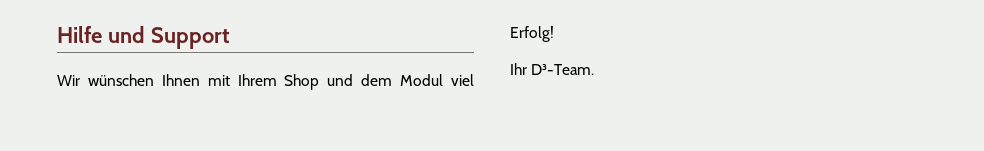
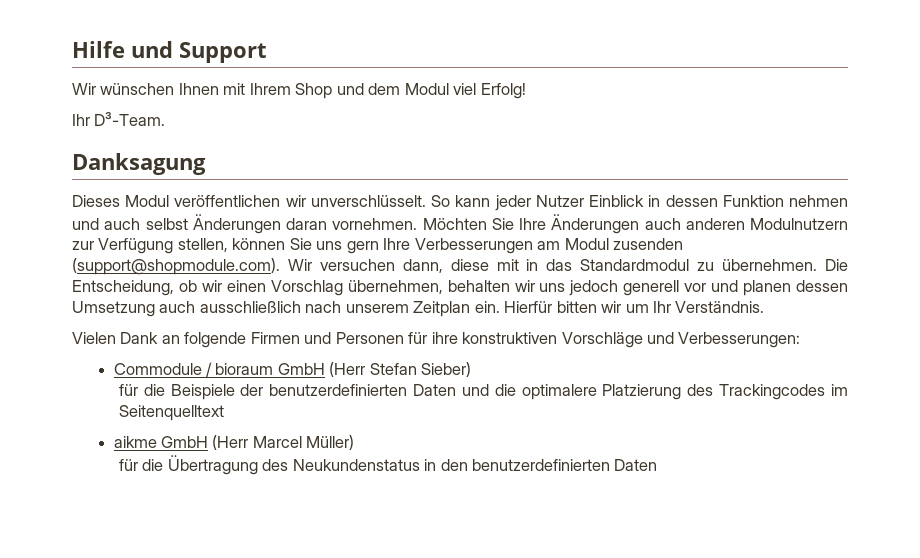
+ Danksagung
+ Dieses Modul veröffentlichen wir unverschlüsselt. So kann jeder Nutzer Einblick in dessen Funktion nehmen und auch selbst Änderungen daran vornehmen. Möchten Sie Ihre Änderungen auch anderen Modulnutzern zur Verfügung stellen, können Sie uns gern Ihre Verbesserungen am Modul zusenden (support@shopmodule.com). Wir versuchen dann, diese mit in das Standardmodul zu übernehmen. Die Entscheidung, ob wir einen Vorschlag übernehmen, behalten wir uns jedoch generell vor und planen dessen Umsetzung auch ausschließlich nach unserem Zeitplan ein. Hierfür bitten wir um Ihr Verständnis.
+ Vielen Dank an folgende Firmen und Personen für ihre konstruktiven Vorschläge und Verbesserungen:
+ Commodule / bioraum GmbH (Herr Stefan Sieber)
+ für die Beispiele der benutzerdefinierten Daten und die optimalere Platzierung des Trackingcodes im Seitenquelltext
+ aikme GmbH (Herr Marcel Müller)
+ für die Übertragung des Neukundenstatus in den benutzerdefinierten Daten

